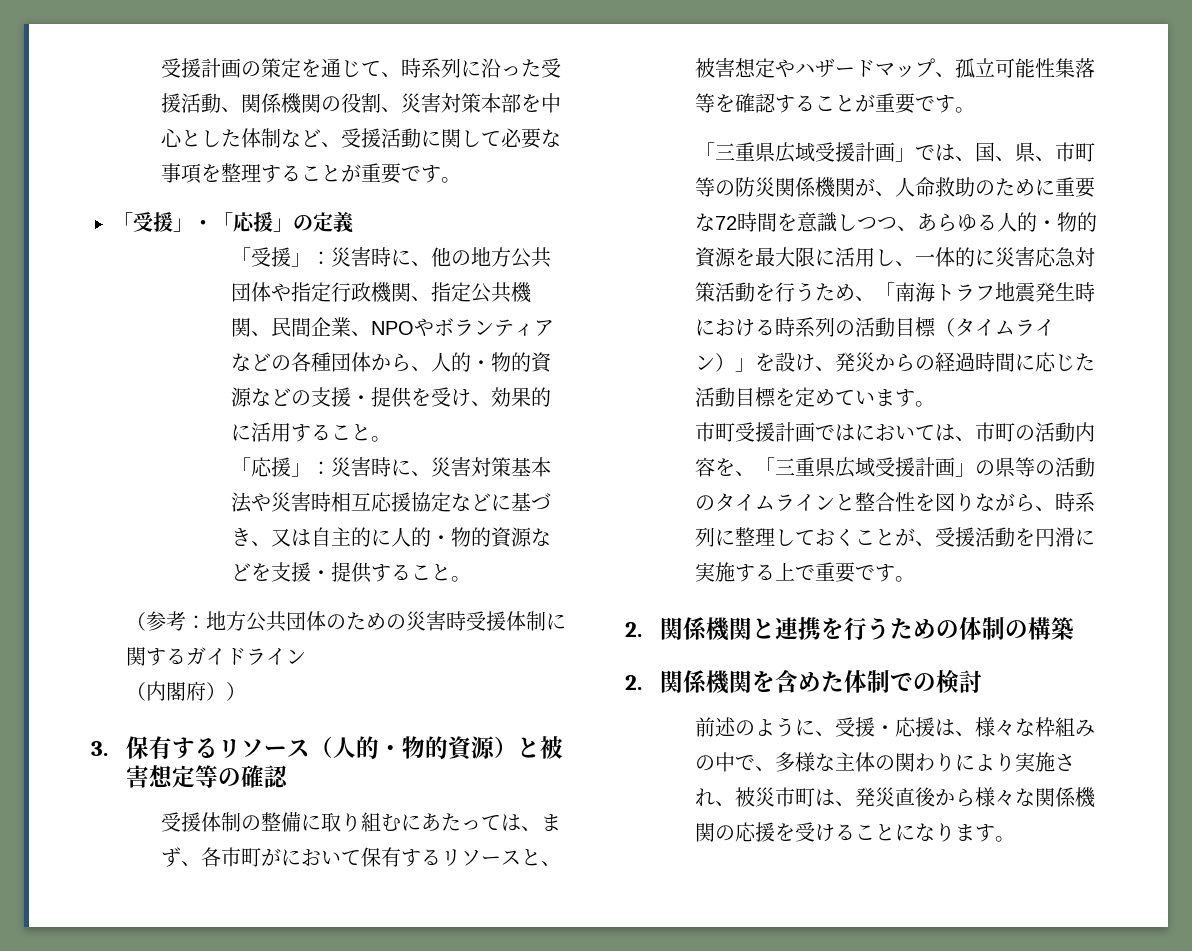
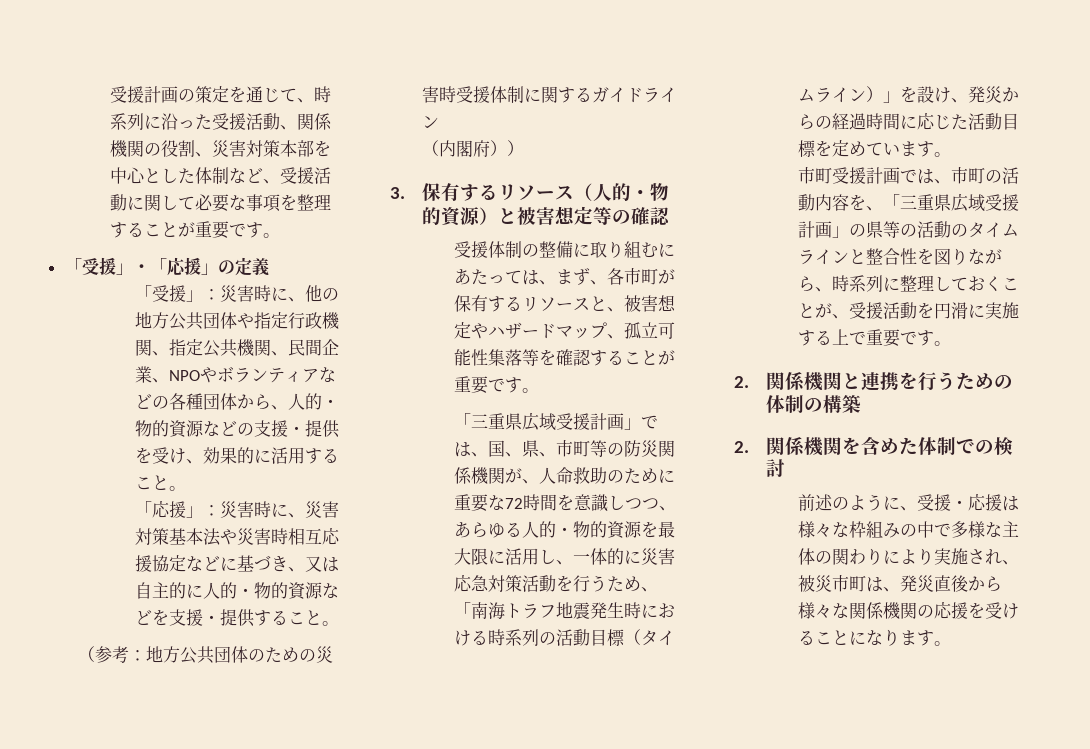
- 受援体制の整備に取り組むにあたっては、まず、各市町がにおいて保有するリソースと、被害想定やハザードマップ、孤立可能性集落等を確認することが重要です。
+ 受援体制の整備に取り組むにあたっては、まず、各市町が保有するリソースと、被害想定やハザードマップ、孤立可能性集落等を確認することが重要です。
- 市町受援計画ではにおいては、市町の活動内容を、「三重県広域受援計画」の県等の活動のタイムラインと整合性を図りながら、時系列に整理しておくことが、受援活動を円滑に実施する上で重要です。
+ 市町受援計画では、市町の活動内容を、「三重県広域受援計画」の県等の活動のタイムラインと整合性を図りながら、時系列に整理しておくことが、受援活動を円滑に実施する上で重要です。
- 前述のように、受援・応援は、様々な枠組みの中で、多様な主体の関わりにより実施され、被災市町は、発災直後から様々な関係機関の応援を受けることになります。
+ 前述のように、受援・応援は様々な枠組みの中で多様な主体の関わりにより実施され、被災市町は、発災直後から様々な関係機関の応援を受けることになります。

